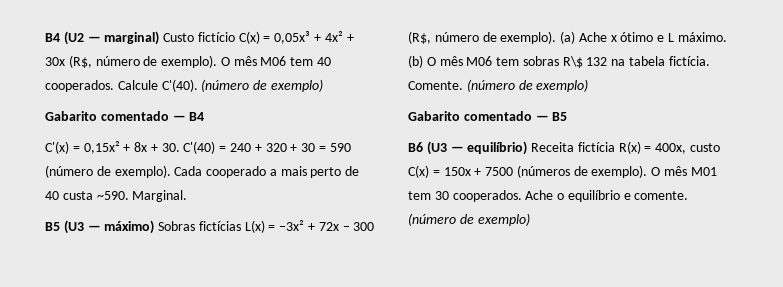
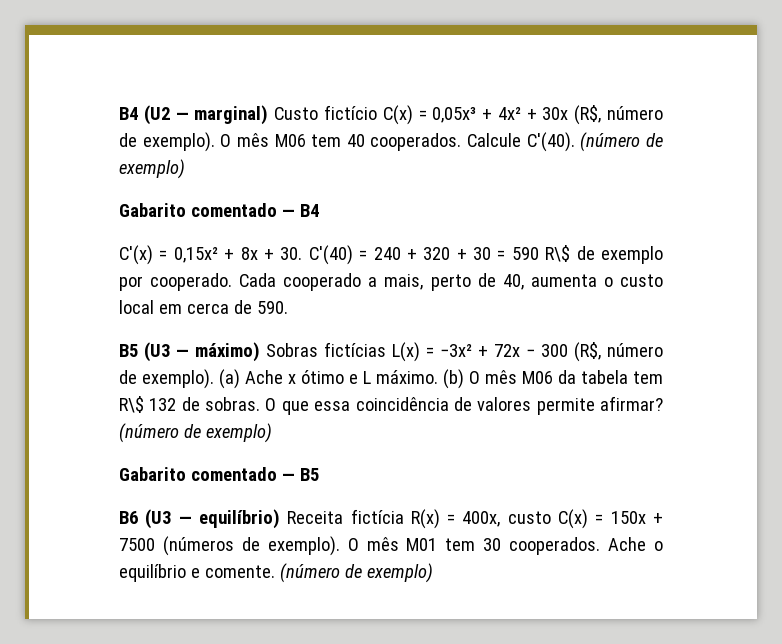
- C'(x) = 0,15x² + 8x + 30. C'(40) = 240 + 320 + 30 = 590 (número de exemplo).
+ C'(x) = 0,15x² + 8x + 30. C'(40) = 240 + 320 + 30 = 590 R\$ de exemplo por cooperado.
- Cada cooperado a mais perto de 40 custa ~590. Marginal.
+ Cada cooperado a mais, perto de 40, aumenta o custo local em cerca de 590.
- (b) O mês M06 tem sobras R\$ 132 na tabela fictícia. Comente.
+ (b) O mês M06 da tabela tem R\$ 132 de sobras. O que essa coincidência de valores permite afirmar?

